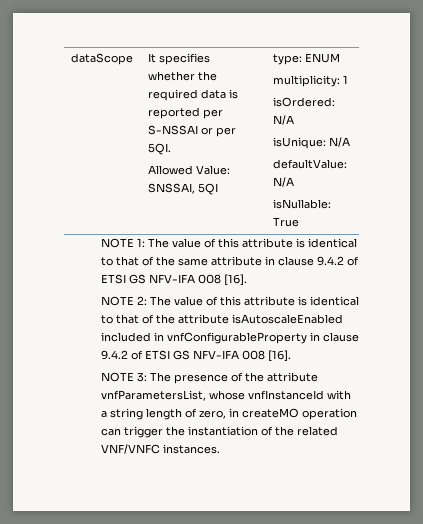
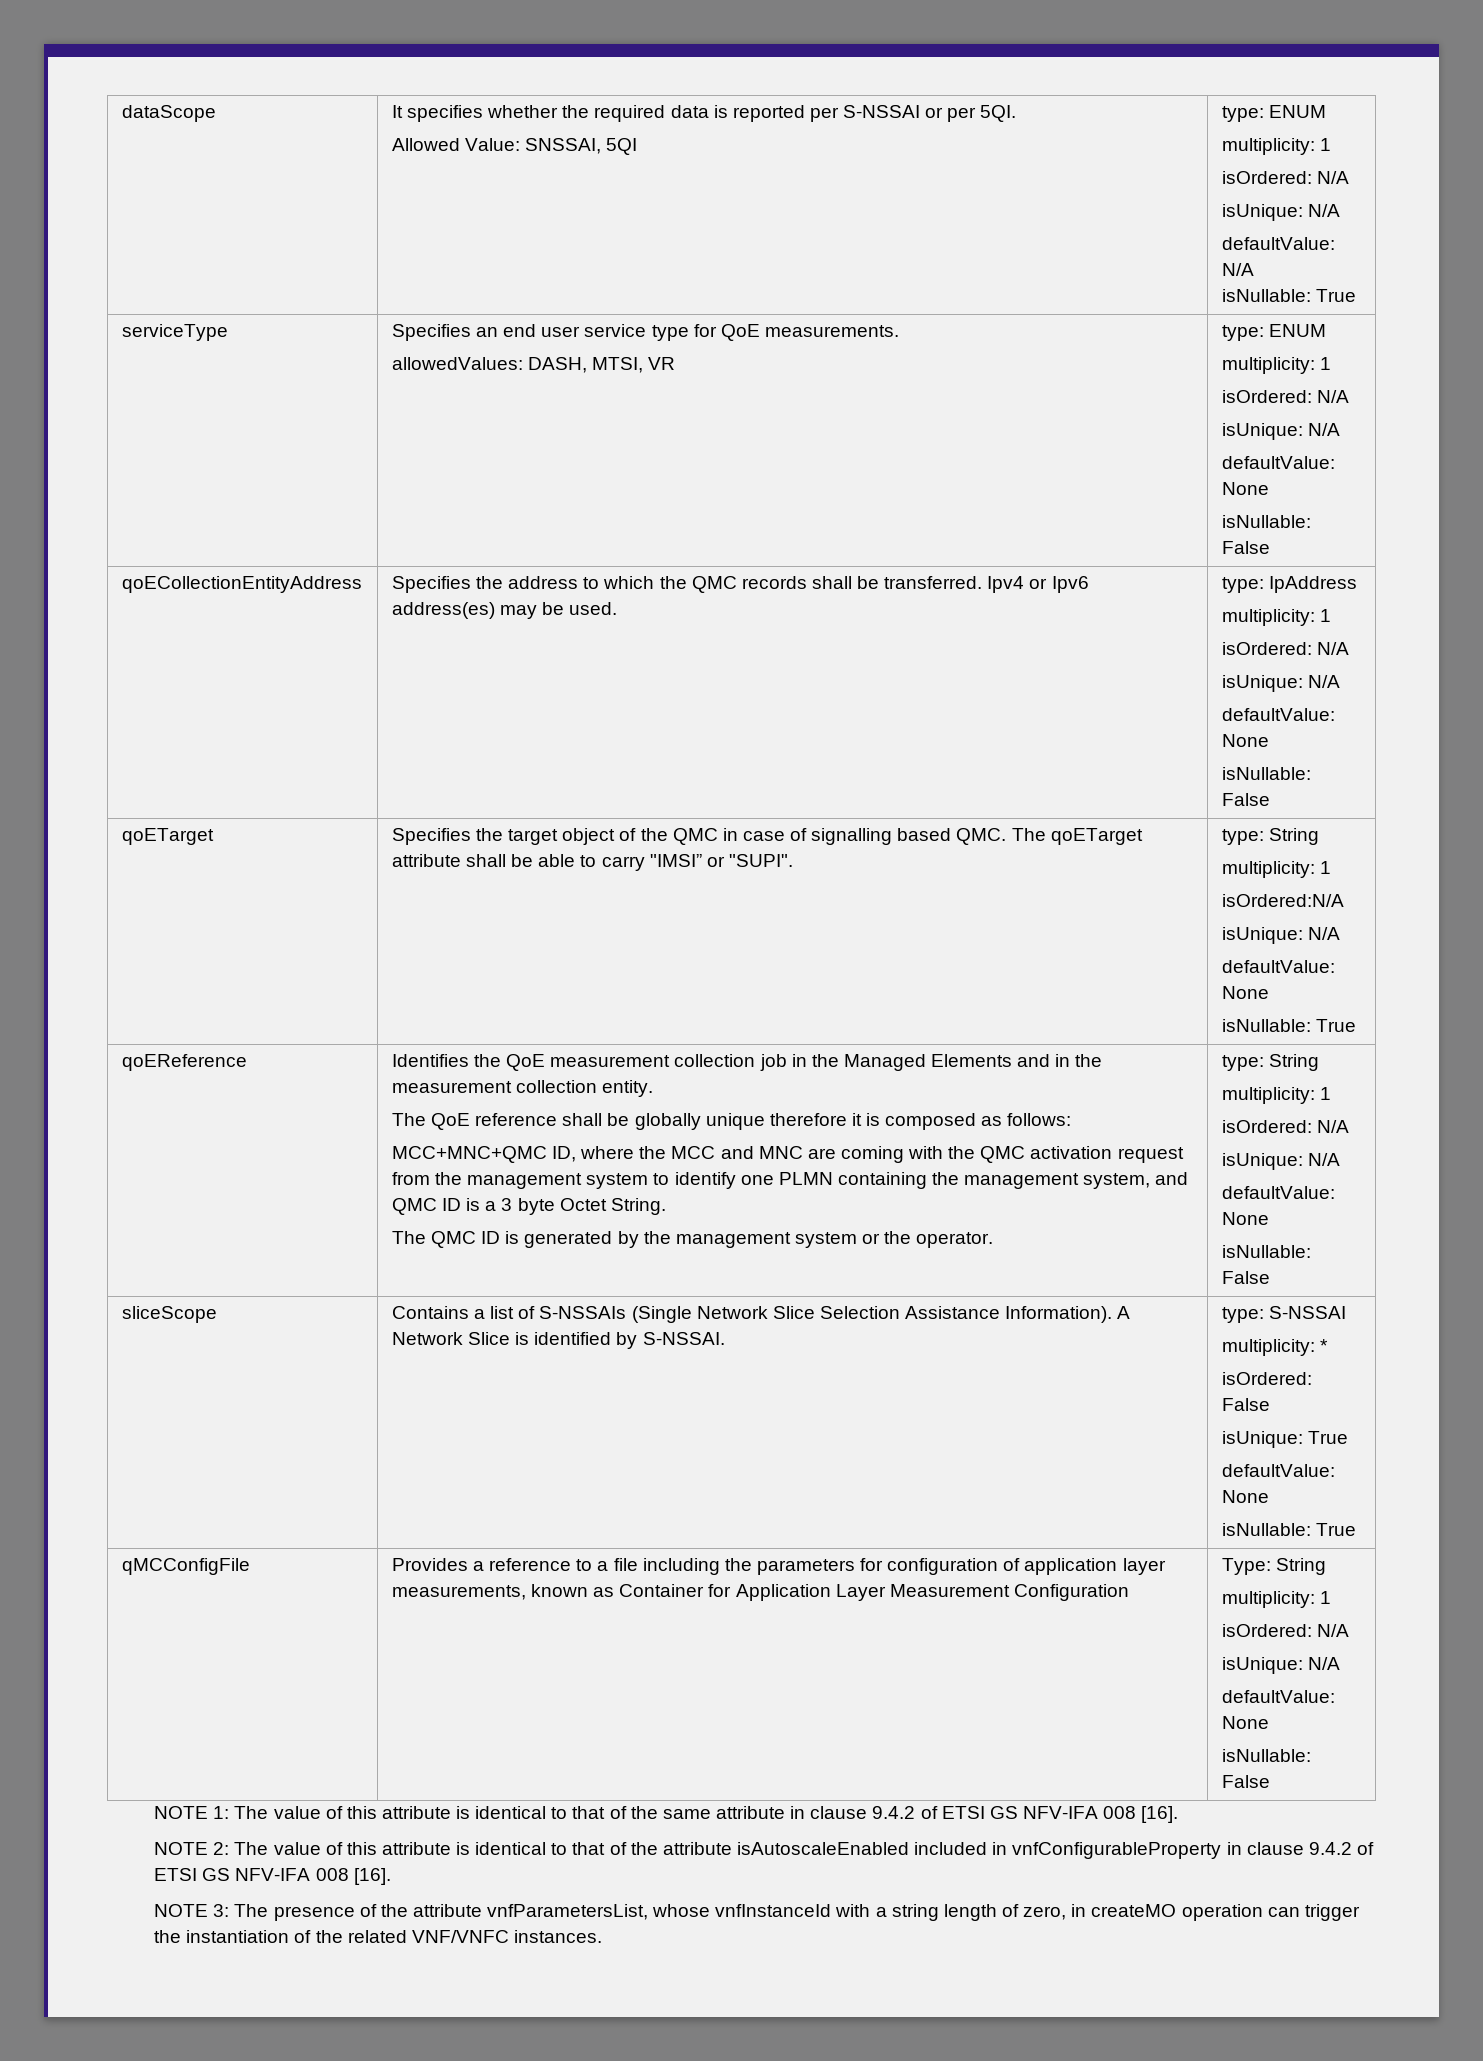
+ serviceType | Specifies an end user service type for QoE measurements.
+ allowedValues: DASH, MTSI, VR | type: ENUM
+ multiplicity: 1
+ isOrdered: N/A
+ isUnique: N/A
+ defaultValue: None
+ isNullable: False
+ qoECollectionEntityAddress | Specifies the address to which the QMC records shall be transferred. Ipv4 or Ipv6 address(es) may be used. | type: IpAddress
+ multiplicity: 1
+ isOrdered: N/A
+ isUnique: N/A
+ defaultValue: None
+ isNullable: False
+ qoETarget | Specifies the target object of the QMC in case of signalling based QMC. The qoETarget attribute shall be able to carry "IMSI” or "SUPI". | type: String
+ multiplicity: 1
+ isOrdered:N/A
+ isUnique: N/A
+ defaultValue: None
+ isNullable: True
+ qoEReference | Identifies the QoE measurement collection job in the Managed Elements and in the measurement collection entity.
+ The QoE reference shall be globally unique therefore it is composed as follows:
+ MCC+MNC+QMC ID, where the MCC and MNC are coming with the QMC activation request from the management system to identify one PLMN containing the management system, and QMC ID is a 3 byte Octet String.
+ The QMC ID is generated by the management system or the operator. | type: String
+ multiplicity: 1
+ isOrdered: N/A
+ isUnique: N/A
+ defaultValue: None
+ isNullable: False
+ sliceScope | Contains a list of S-NSSAIs (Single Network Slice Selection Assistance Information). A Network Slice is identified by S-NSSAI. | type: S-NSSAI
+ multiplicity: *
+ isOrdered: False
+ isUnique: True
+ defaultValue: None
+ isNullable: True
+ qMCConfigFile | Provides a reference to a file including the parameters for configuration of application layer measurements, known as Container for Application Layer Measurement Configuration | Type: String
+ multiplicity: 1
+ isOrdered: N/A
+ isUnique: N/A
+ defaultValue: None
+ isNullable: False

